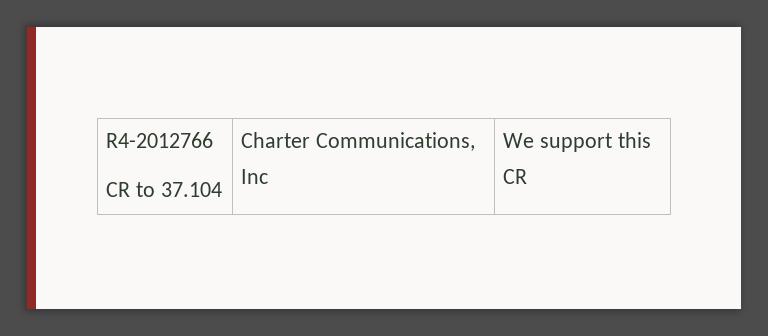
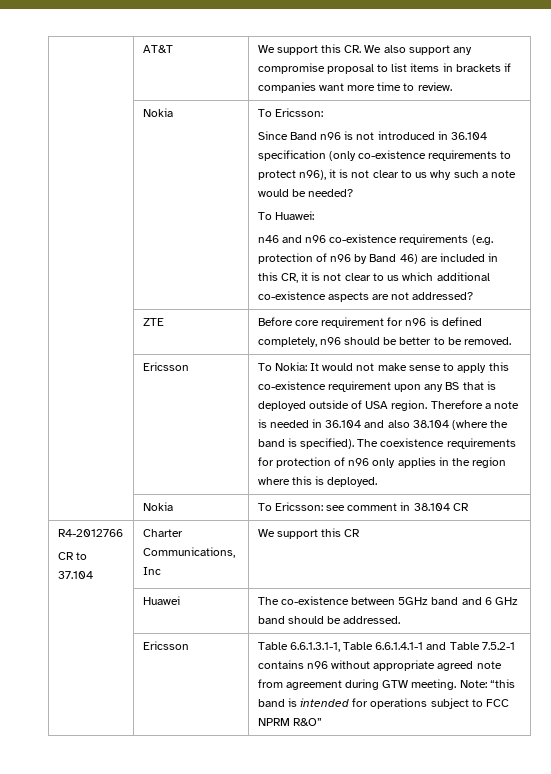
+ | AT&T | We support this CR. We also support any compromise proposal to list items in brackets if companies want more time to review.
+ | Nokia | To Ericsson:
+ Since Band n96 is not introduced in 36.104 specification (only co-existence requirements to protect n96), it is not clear to us why such a note would be needed?
+ To Huawei:
+ n46 and n96 co-existence requirements (e.g. protection of n96 by Band 46) are included in this CR, it is not clear to us which additional co-existence aspects are not addressed?
+ | ZTE | Before core requirement for n96 is defined completely, n96 should be better to be removed.
+ | Ericsson | To Nokia: It would not make sense to apply this co-existence requirement upon any BS that is deployed outside of USA region. Therefore a note is needed in 36.104 and also 38.104 (where the band is specified). The coexistence requirements for protection of n96 only applies in the region where this is deployed.
+ | Nokia | To Ericsson: see comment in 38.104 CR
+ | Huawei | The co-existence between 5GHz band and 6 GHz band should be addressed.
+ | Ericsson | Table 6.6.1.3.1-1, Table 6.6.1.4.1-1 and Table 7.5.2-1 contains n96 without appropriate agreed note from agreement during GTW meeting. Note: “this band is intended for operations subject to FCC NPRM R&O”

